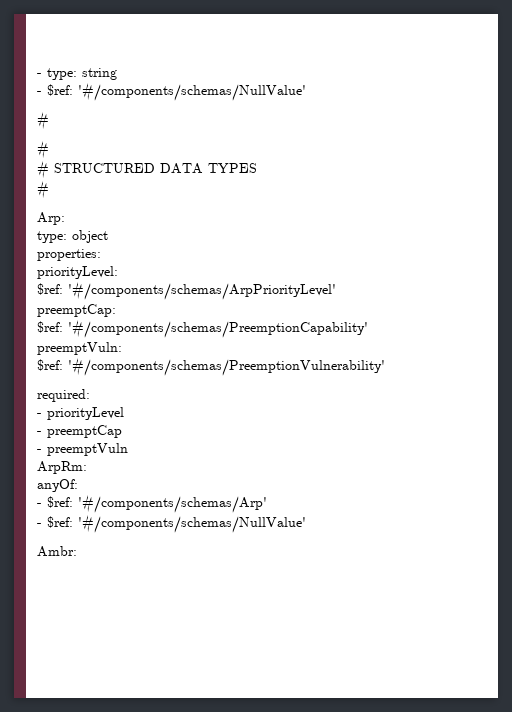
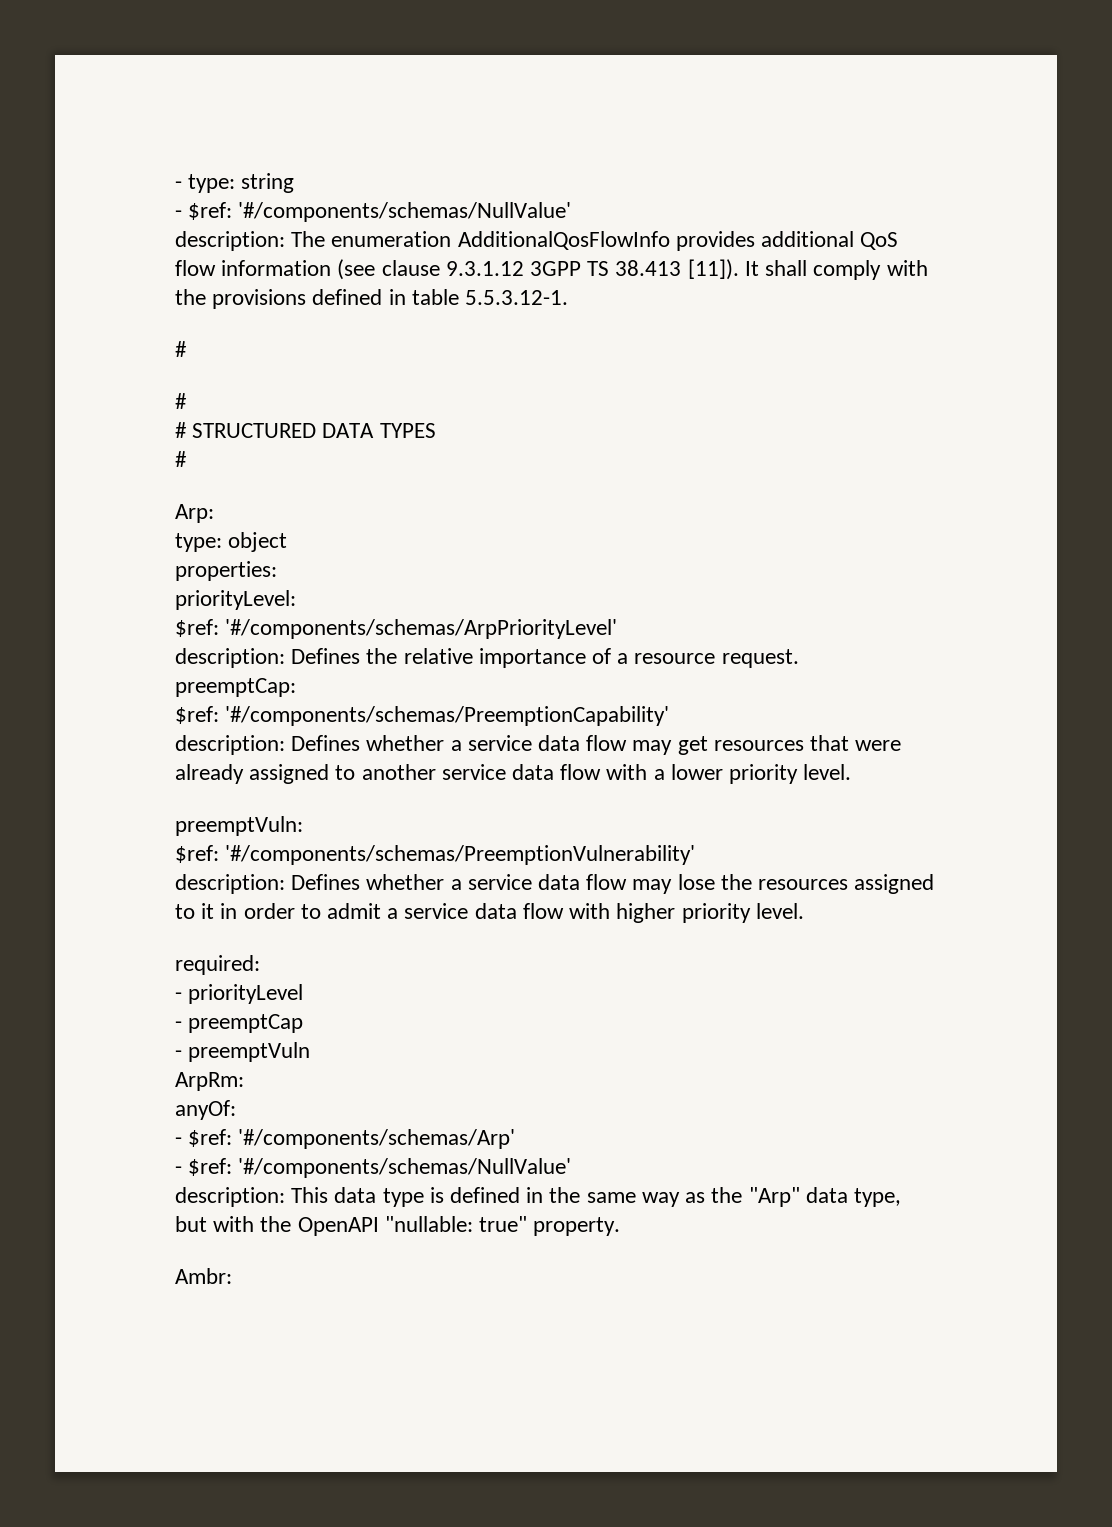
+ description: The enumeration AdditionalQosFlowInfo provides additional QoS flow information (see clause 9.3.1.12 3GPP TS 38.413 [11]). It shall comply with the provisions defined in table 5.5.3.12-1.
+ description: Defines the relative importance of a resource request.
  preemptCap:
  $ref: '#/components/schemas/PreemptionCapability'
+ description: Defines whether a service data flow may get resources that were already assigned to another service data flow with a lower priority level.
  preemptVuln:
  $ref: '#/components/schemas/PreemptionVulnerability'
+ description: Defines whether a service data flow may lose the resources assigned to it in order to admit a service data flow with higher priority level.
+ description: This data type is defined in the same way as the "Arp" data type, but with the OpenAPI "nullable: true" property.

